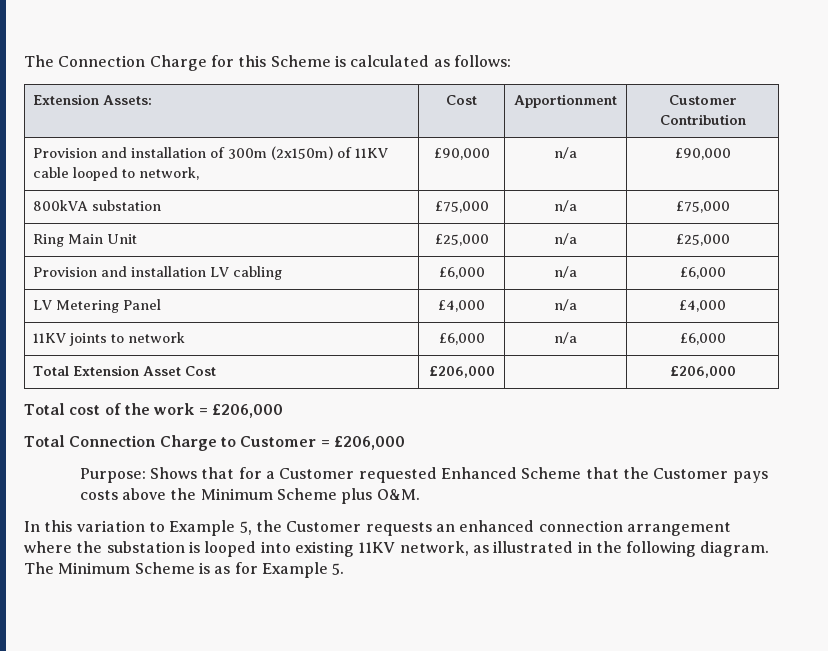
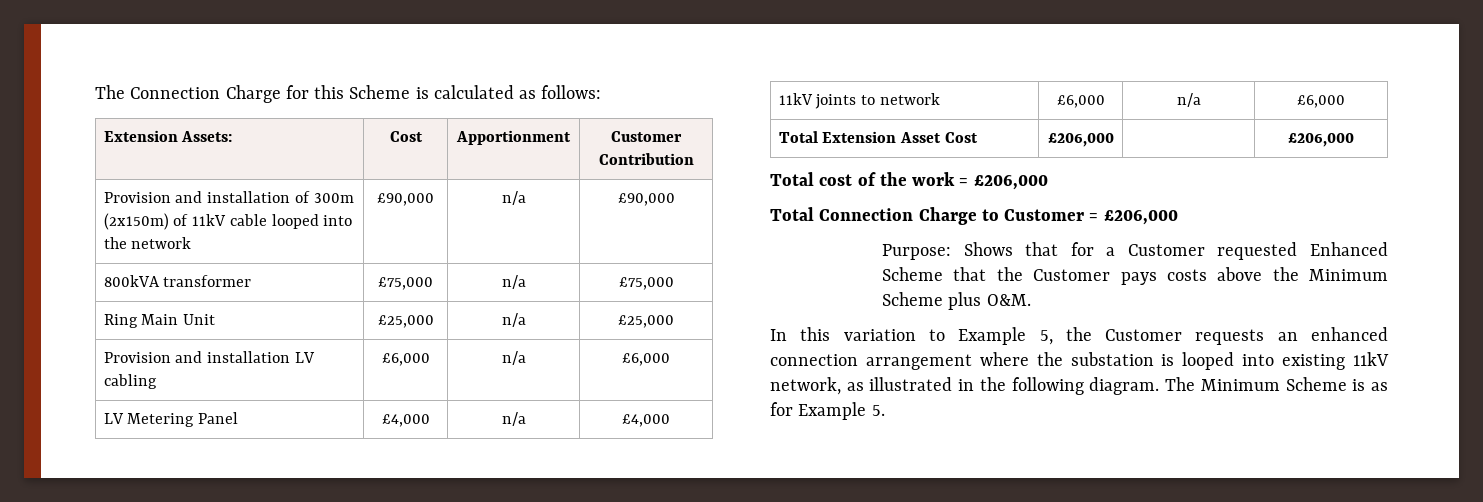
- Provision and installation of 300m (2x150m) of 11KV cable looped to network, | £90,000 | n/a | £90,000
+ Provision and installation of 300m (2x150m) of 11kV cable looped into the network | £90,000 | n/a | £90,000
- 800kVA substation | £75,000 | n/a | £75,000
+ 800kVA transformer | £75,000 | n/a | £75,000
- 11KV joints to network | £6,000 | n/a | £6,000
+ 11kV joints to network | £6,000 | n/a | £6,000
- In this variation to Example 5, the Customer requests an enhanced connection arrangement where the substation is looped into existing 11KV network, as illustrated in the following diagram.
+ In this variation to Example 5, the Customer requests an enhanced connection arrangement where the substation is looped into existing 11kV network, as illustrated in the following diagram.

